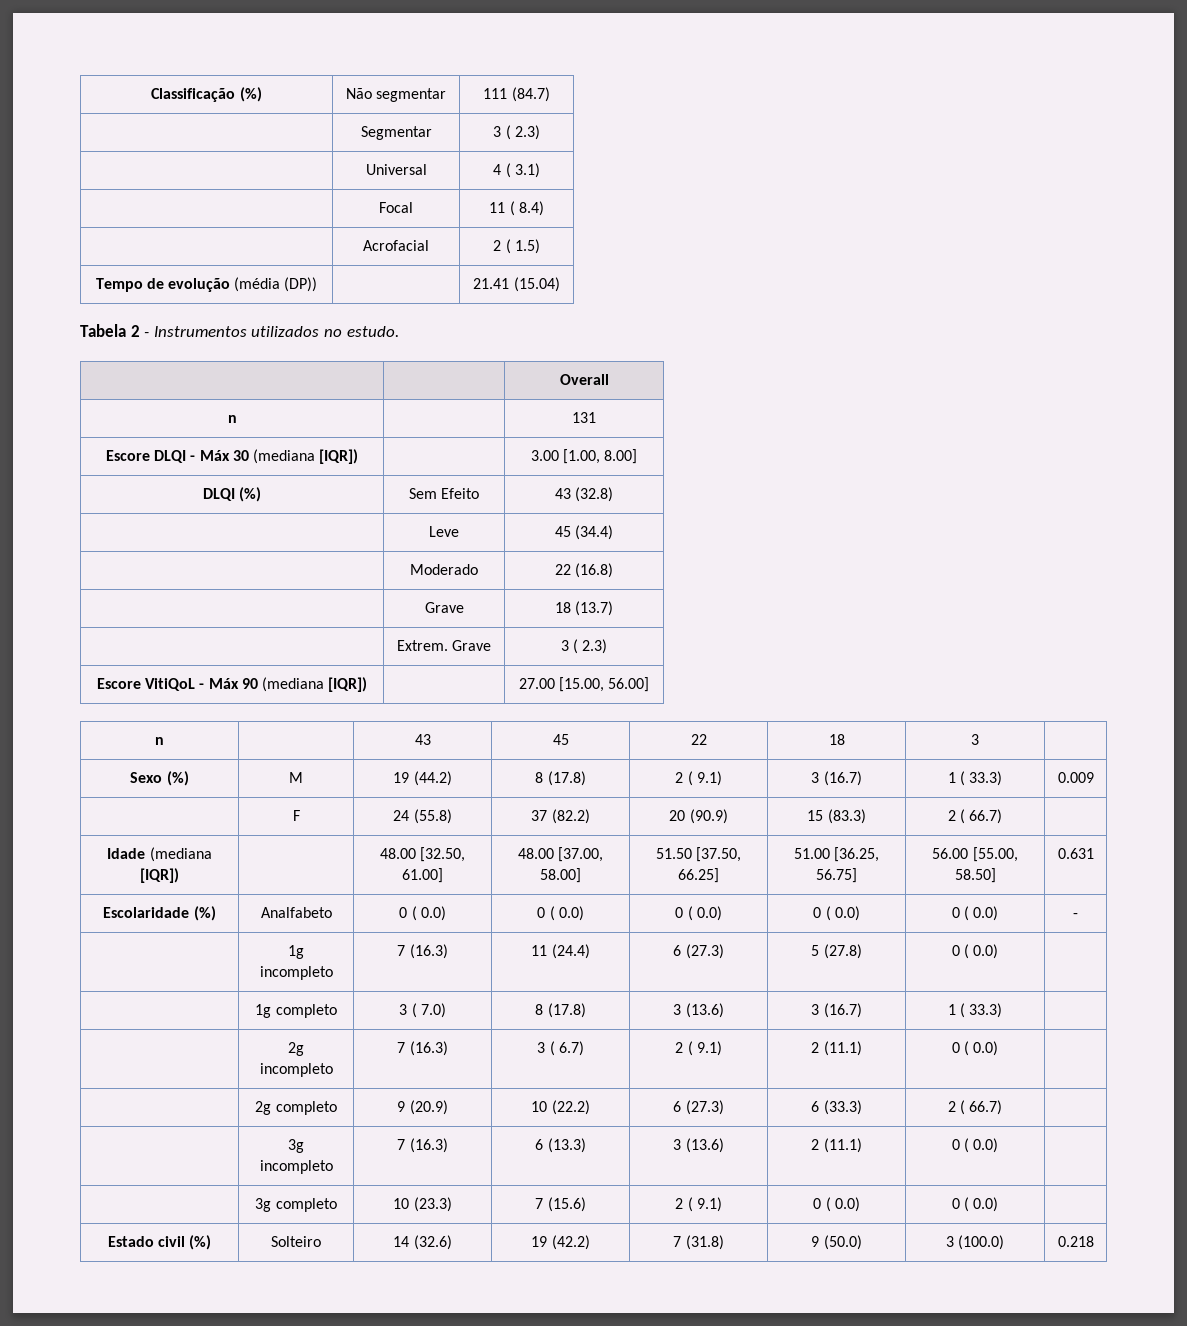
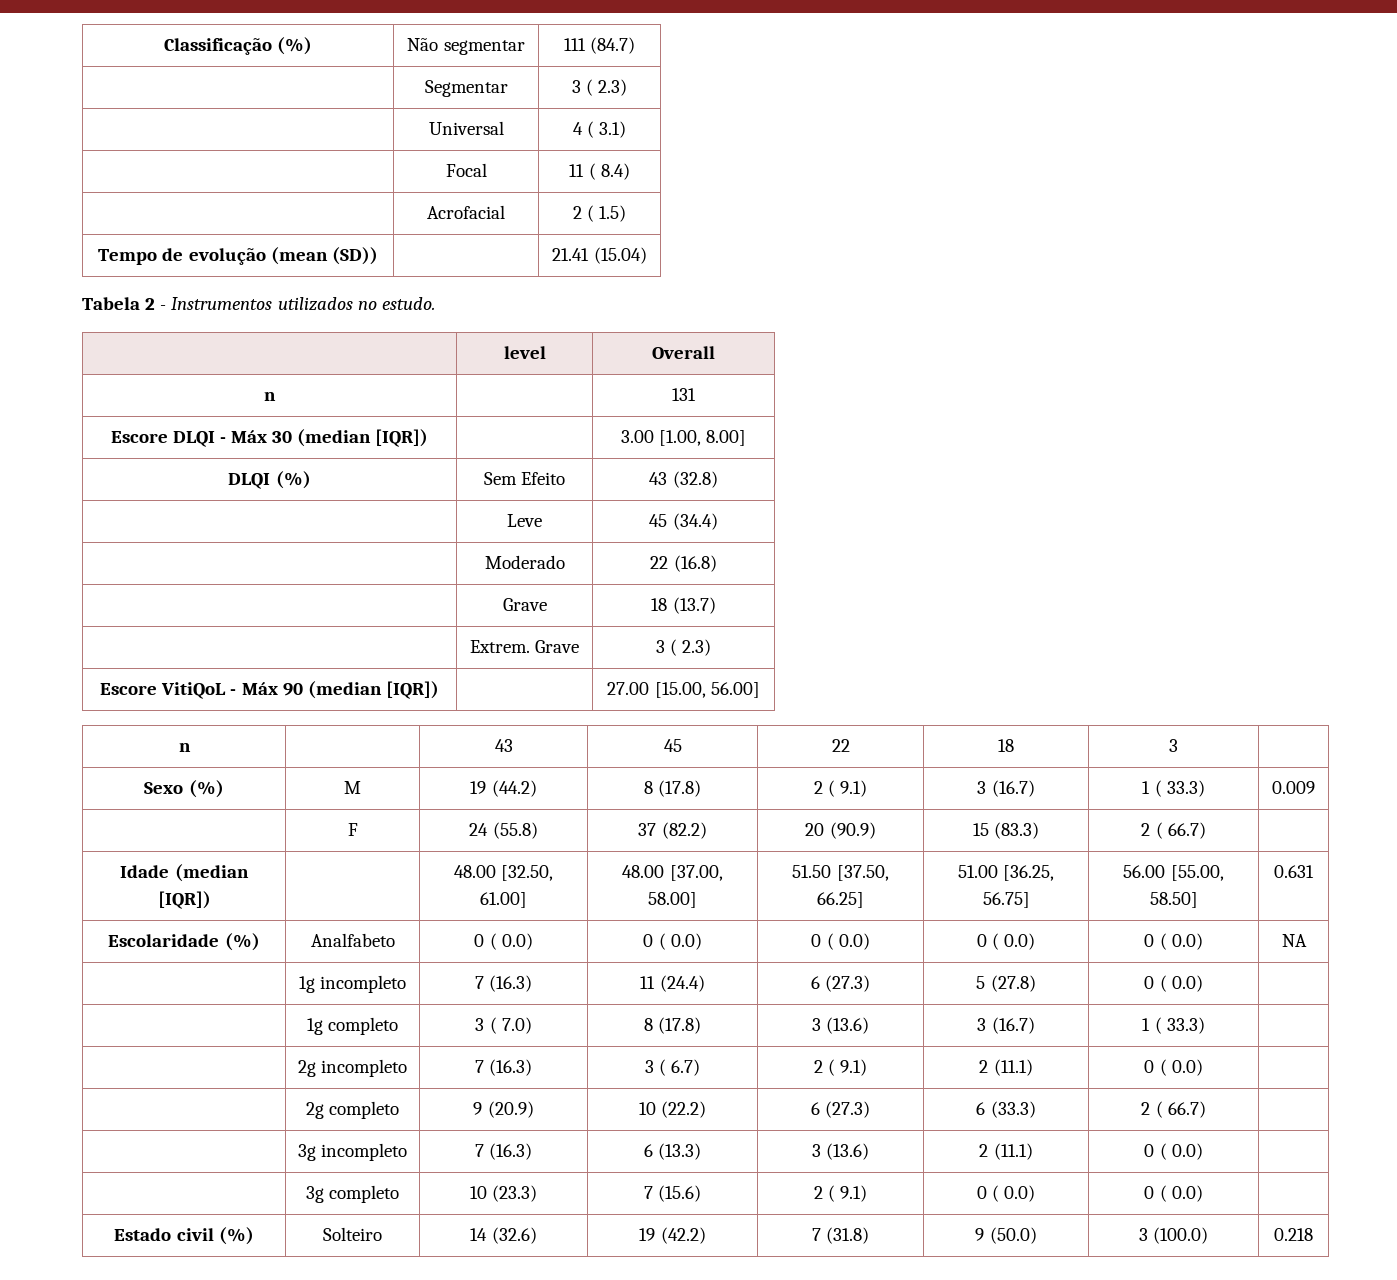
- Tempo de evolução (média (DP)) | | 21.41 (15.04)
+ Tempo de evolução (mean (SD)) | | 21.41 (15.04)
- | | Overall
+ | level | Overall
- Escore DLQI - Máx 30 (mediana [IQR]) | | 3.00 [1.00, 8.00]
+ Escore DLQI - Máx 30 (median [IQR]) | | 3.00 [1.00, 8.00]
- Escore VitiQoL - Máx 90 (mediana [IQR]) | | 27.00 [15.00, 56.00]
+ Escore VitiQoL - Máx 90 (median [IQR]) | | 27.00 [15.00, 56.00]
- Idade (mediana [IQR]) | | 48.00 [32.50, 61.00] | 48.00 [37.00, 58.00] | 51.50 [37.50, 66.25] | 51.00 [36.25, 56.75] | 56.00 [55.00, 58.50] | 0.631
+ Idade (median [IQR]) | | 48.00 [32.50, 61.00] | 48.00 [37.00, 58.00] | 51.50 [37.50, 66.25] | 51.00 [36.25, 56.75] | 56.00 [55.00, 58.50] | 0.631
- Escolaridade (%) | Analfabeto | 0 ( 0.0) | 0 ( 0.0) | 0 ( 0.0) | 0 ( 0.0) | 0 ( 0.0) | -
+ Escolaridade (%) | Analfabeto | 0 ( 0.0) | 0 ( 0.0) | 0 ( 0.0) | 0 ( 0.0) | 0 ( 0.0) | NA

